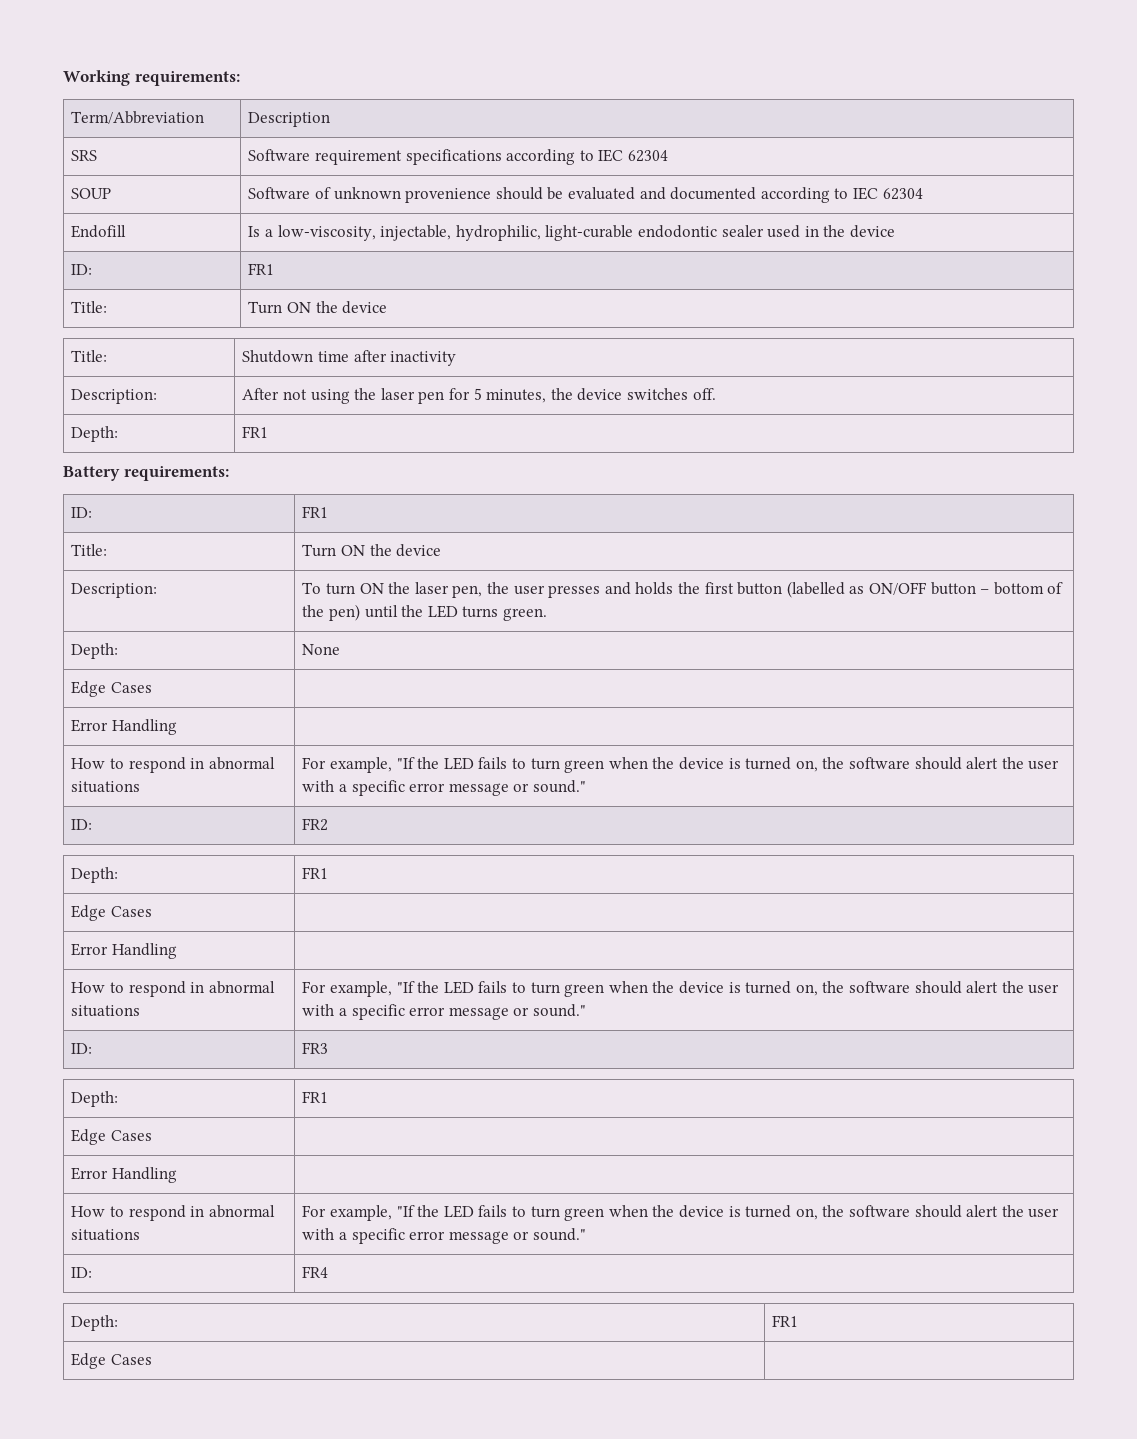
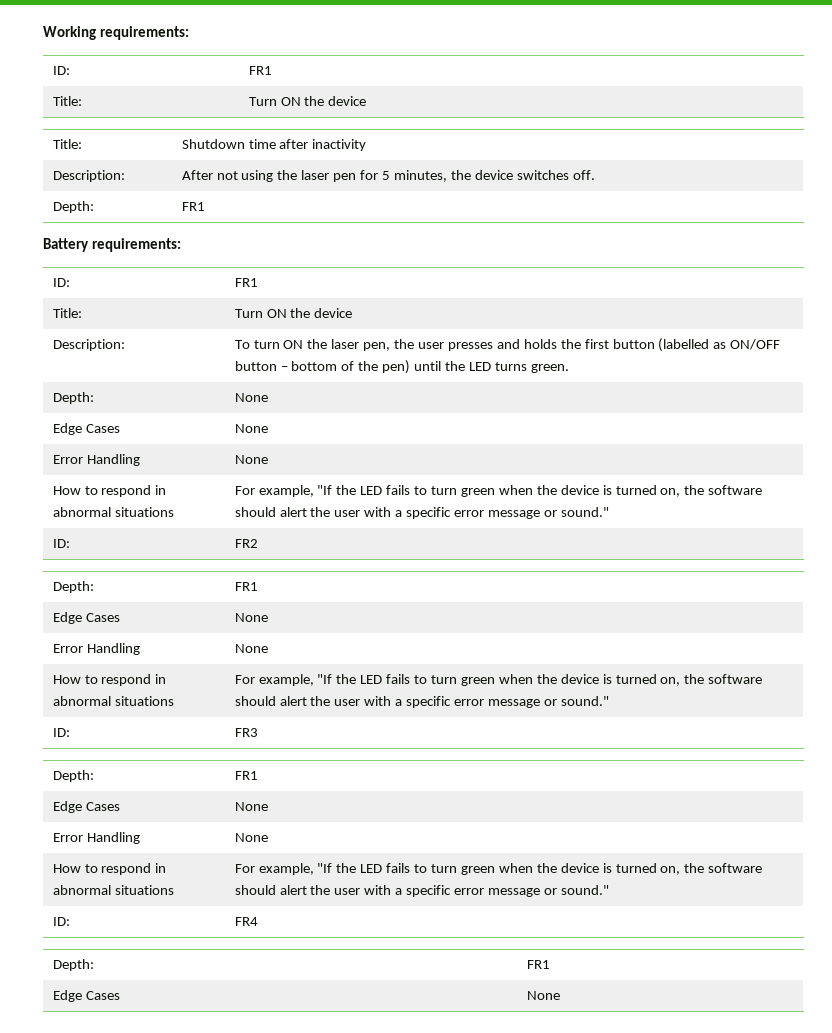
- Term/Abbreviation | Description
- SRS | Software requirement specifications according to IEC 62304
- SOUP | Software of unknown provenience should be evaluated and documented according to IEC 62304
- Endofill | Is a low-viscosity, injectable, hydrophilic, light-curable endodontic sealer used in the device
  Depth: | None
- Edge Cases |
- Error Handling |
+ Edge Cases | None
+ Error Handling | None
  ID: | FR2
  Depth: | FR1
- Edge Cases |
- Error Handling |
+ Edge Cases | None
+ Error Handling | None
  ID: | FR3
  Depth: | FR1
- Edge Cases |
- Error Handling |
+ Edge Cases | None
+ Error Handling | None
  ID: | FR4
  Depth: | FR1
- Edge Cases |
+ Edge Cases | None

